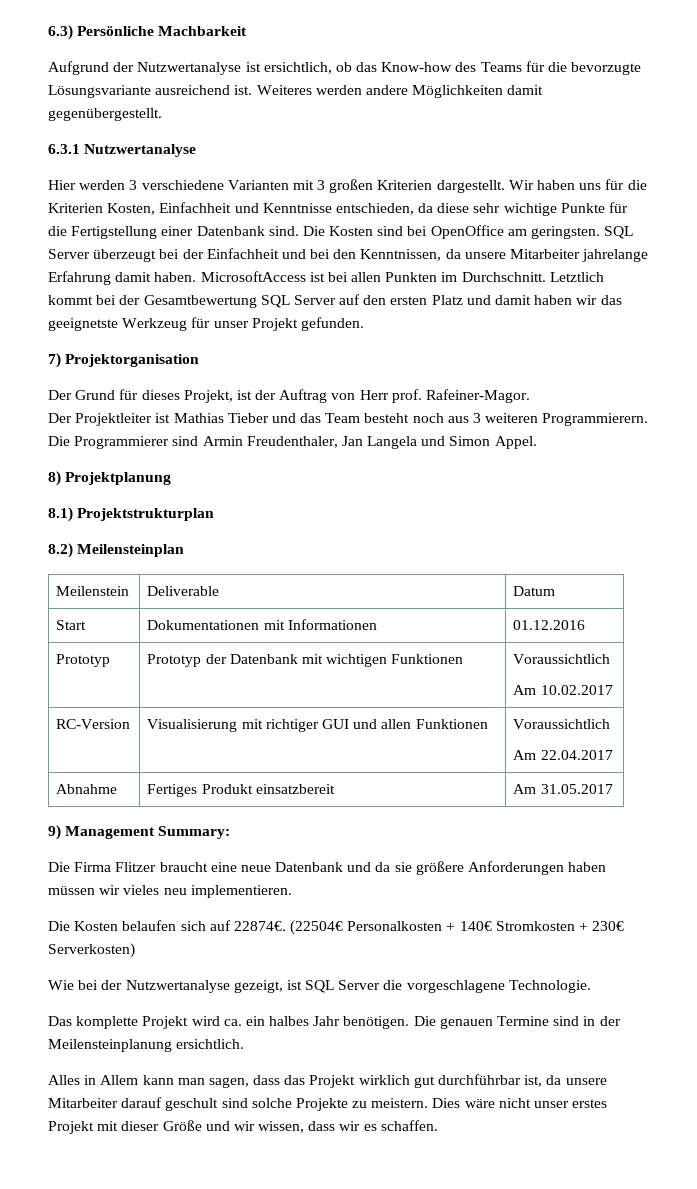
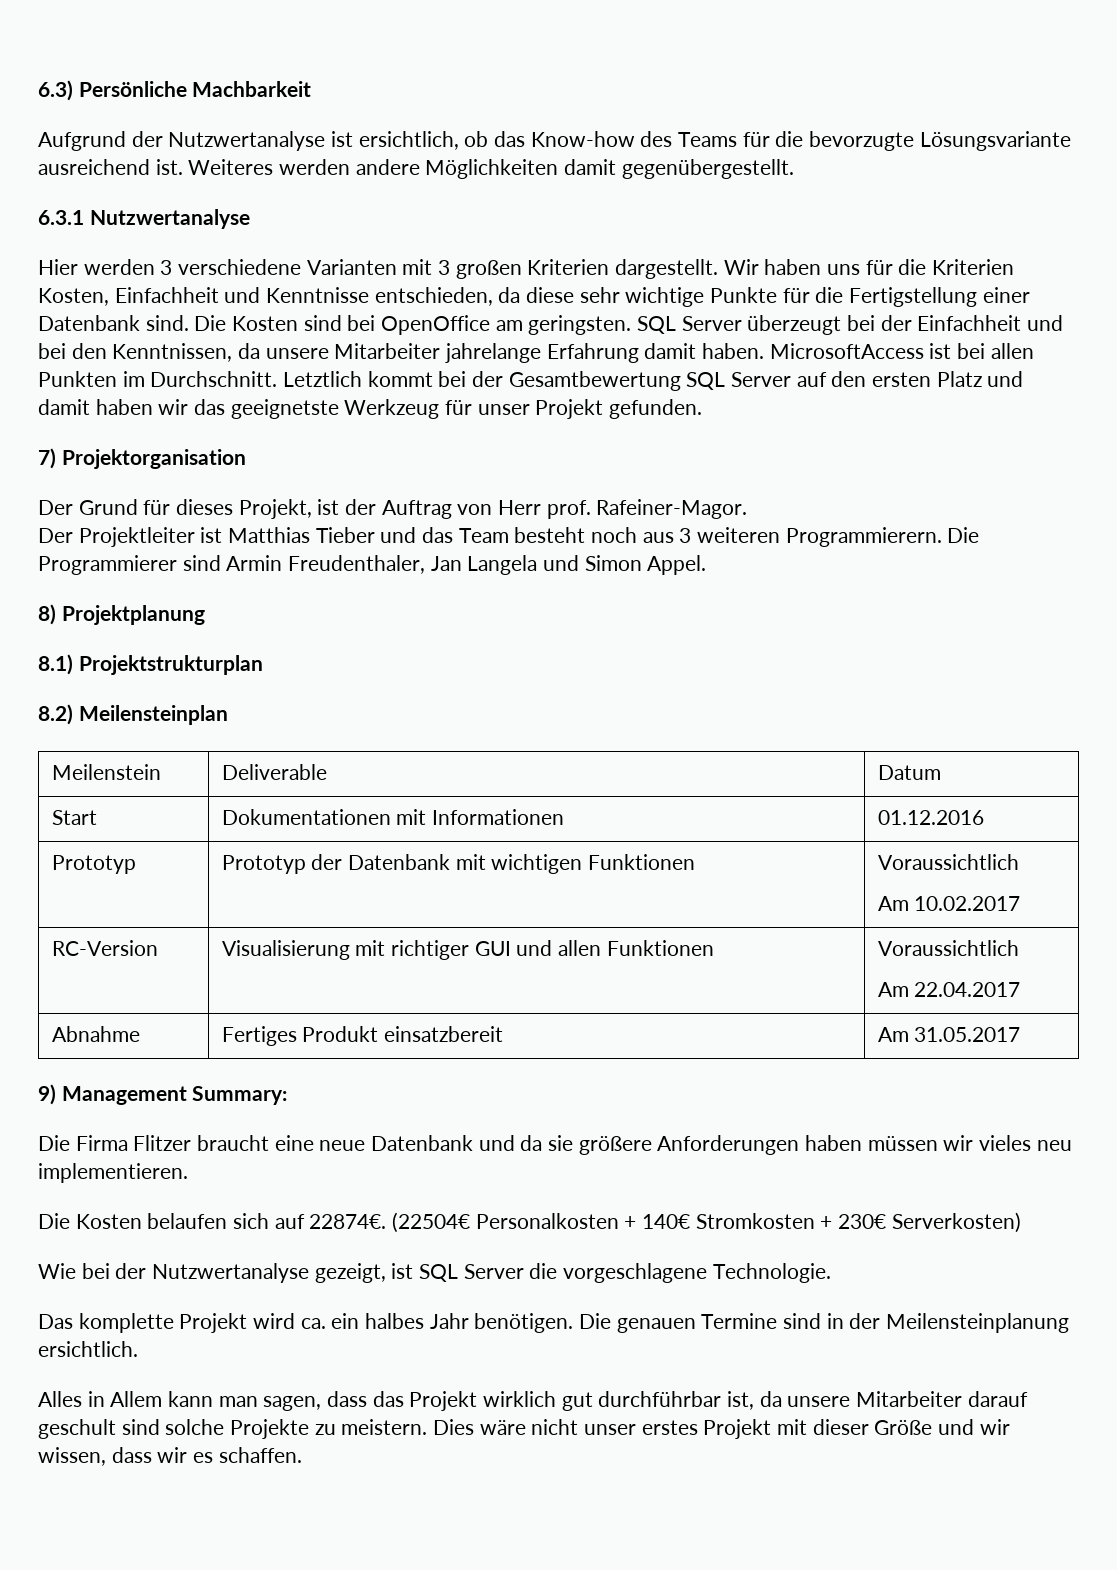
- Der Projektleiter ist Mathias Tieber und das Team besteht noch aus 3 weiteren Programmierern.
+ Der Projektleiter ist Matthias Tieber und das Team besteht noch aus 3 weiteren Programmierern.

